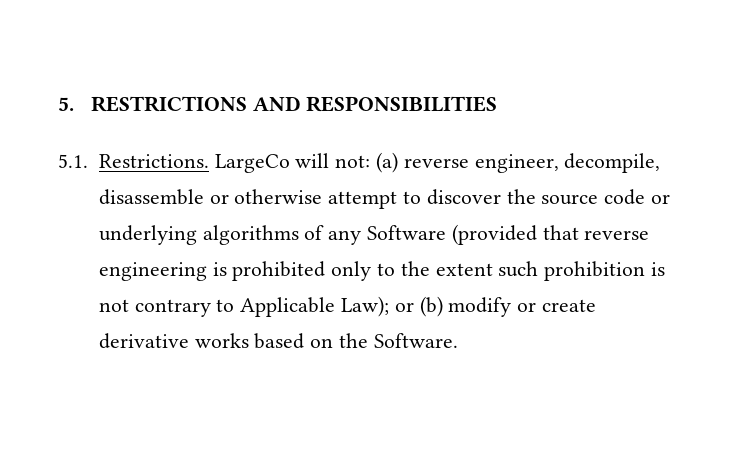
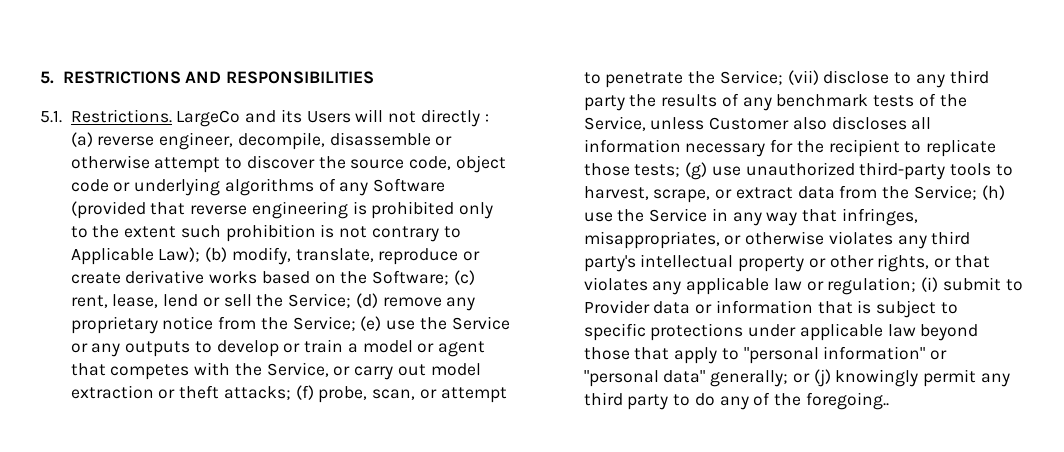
- LargeCo will not: (a) reverse engineer, decompile, disassemble or otherwise attempt to discover the source code or underlying algorithms of any Software (provided that reverse engineering is prohibited only to the extent such prohibition is not contrary to Applicable Law); or (b) modify or create derivative works based on the Software.
+ LargeCo and its Users will not directly : (a) reverse engineer, decompile, disassemble or otherwise attempt to discover the source code, object code or underlying algorithms of any Software (provided that reverse engineering is prohibited only to the extent such prohibition is not contrary to Applicable Law); (b) modify, translate, reproduce or create derivative works based on the Software; (c) rent, lease, lend or sell the Service; (d) remove any proprietary notice from the Service; (e) use the Service or any outputs to develop or train a model or agent that competes with the Service, or carry out model extraction or theft attacks; (f) probe, scan, or attempt to penetrate the Service; (vii) disclose to any third party the results of any benchmark tests of the Service, unless Customer also discloses all information necessary for the recipient to replicate those tests; (g) use unauthorized third-party tools to harvest, scrape, or extract data from the Service; (h) use the Service in any way that infringes, misappropriates, or otherwise violates any third party's intellectual property or other rights, or that violates any applicable law or regulation; (i) submit to Provider data or information that is subject to specific protections under applicable law beyond those that apply to "personal information" or "personal data" generally; or (j) knowingly permit any third party to do any of the foregoing..

